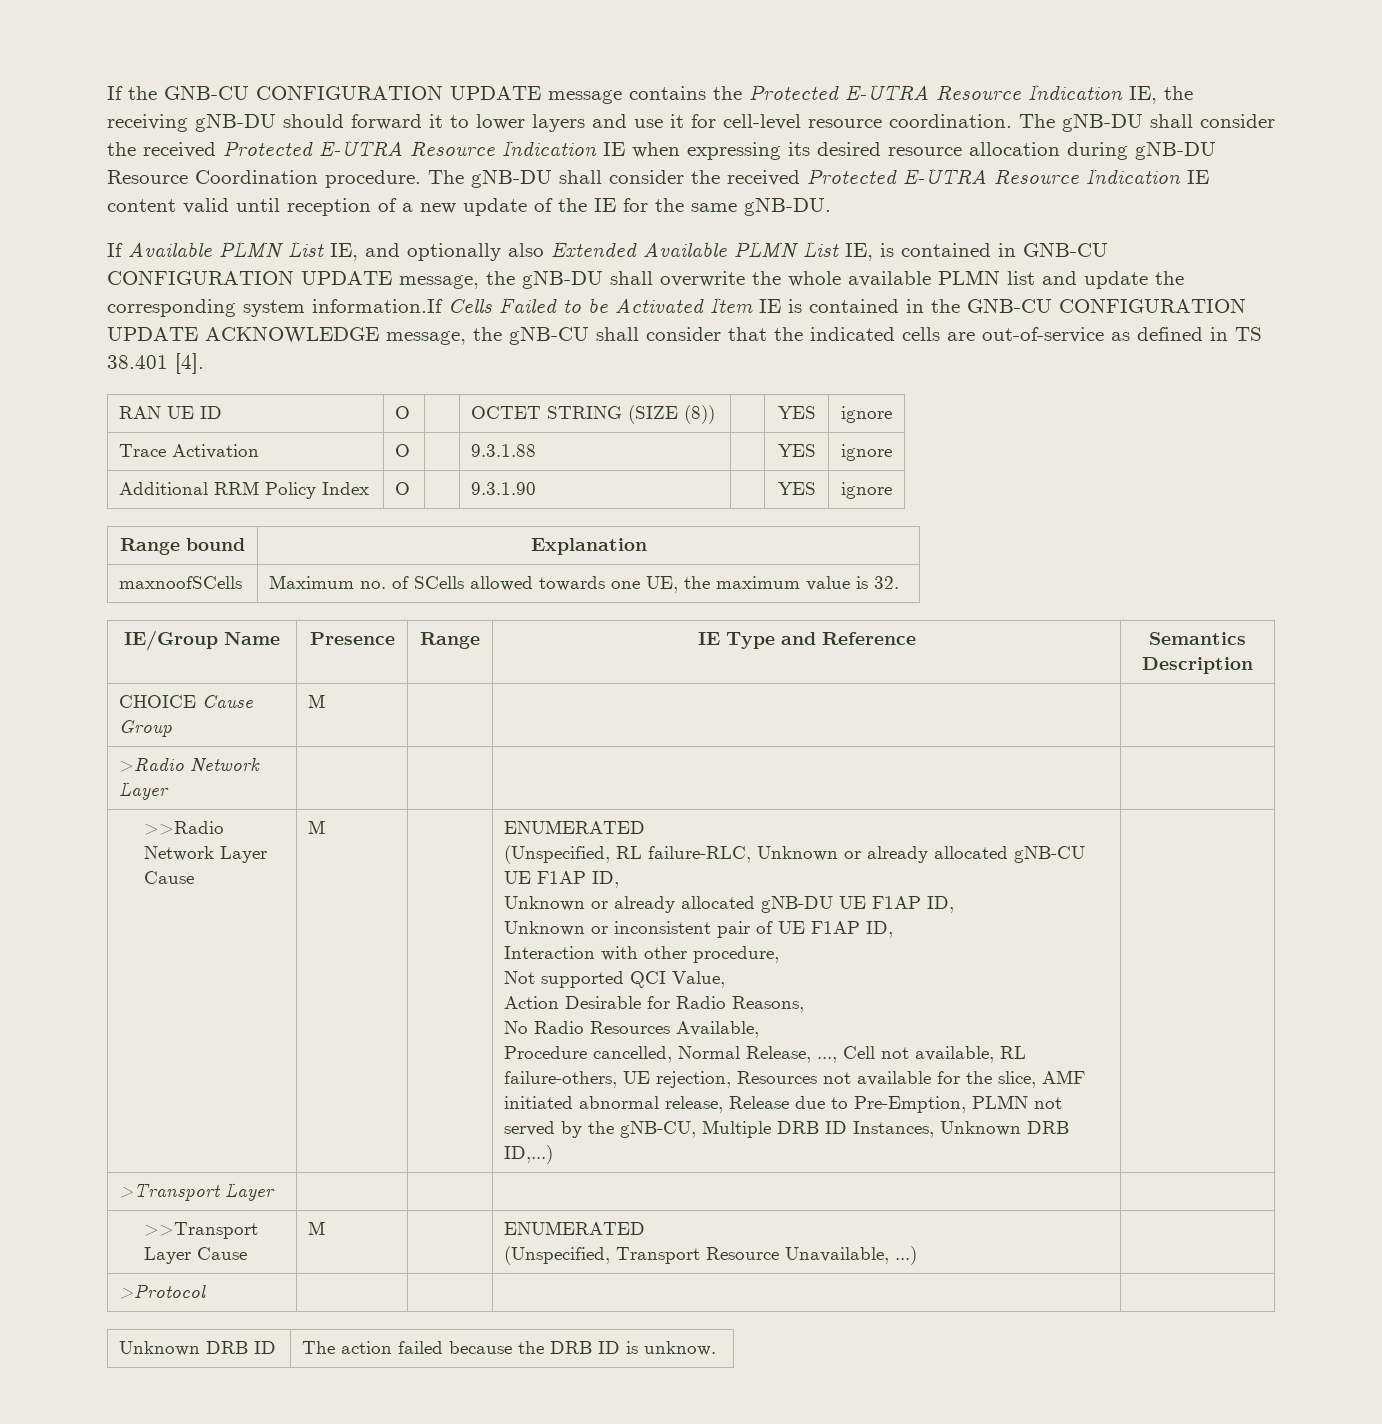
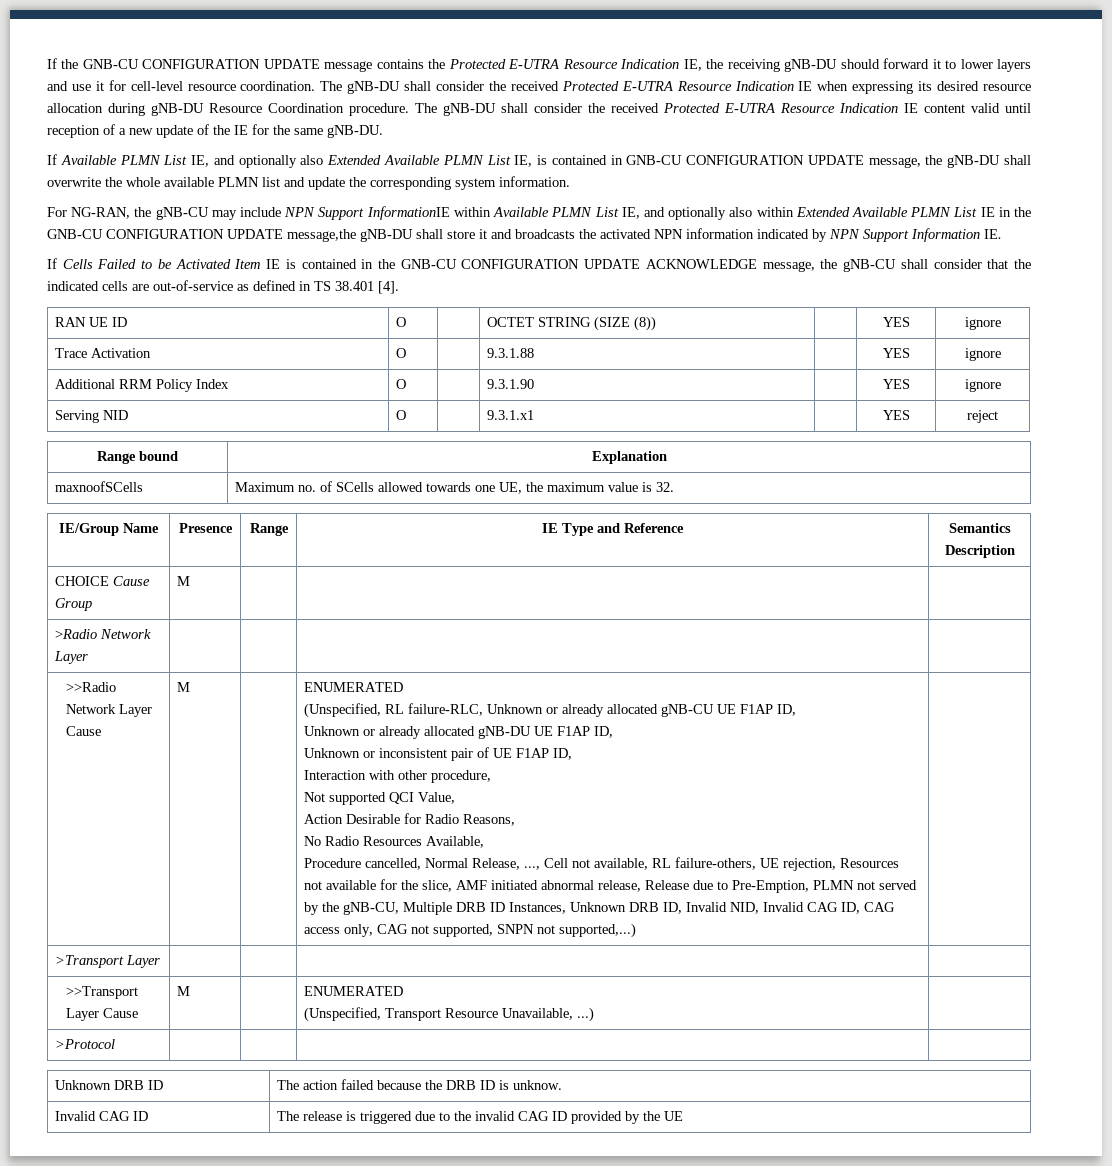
- If Available PLMN List IE, and optionally also Extended Available PLMN List IE, is contained in GNB-CU CONFIGURATION UPDATE message, the gNB-DU shall overwrite the whole available PLMN list and update the corresponding system information.If Cells Failed to be Activated Item IE is contained in the GNB-CU CONFIGURATION UPDATE ACKNOWLEDGE message, the gNB-CU shall consider that the indicated cells are out-of-service as defined in TS 38.401 [4].
+ If Available PLMN List IE, and optionally also Extended Available PLMN List IE, is contained in GNB-CU CONFIGURATION UPDATE message, the gNB-DU shall overwrite the whole available PLMN list and update the corresponding system information.
+ For NG-RAN, the gNB-CU may include NPN Support InformationIE within Available PLMN List IE, and optionally also within Extended Available PLMN List IE in the GNB-CU CONFIGURATION UPDATE message,the gNB-DU shall store it and broadcasts the activated NPN information indicated by NPN Support Information IE.
+ If Cells Failed to be Activated Item IE is contained in the GNB-CU CONFIGURATION UPDATE ACKNOWLEDGE message, the gNB-CU shall consider that the indicated cells are out-of-service as defined in TS 38.401 [4].
+ Serving NID | O | | 9.3.1.x1 | | YES | reject
- Procedure cancelled, Normal Release, ..., Cell not available, RL failure-others, UE rejection, Resources not available for the slice, AMF initiated abnormal release, Release due to Pre-Emption, PLMN not served by the gNB-CU, Multiple DRB ID Instances, Unknown DRB ID,...)
+ Procedure cancelled, Normal Release, ..., Cell not available, RL failure-others, UE rejection, Resources not available for the slice, AMF initiated abnormal release, Release due to Pre-Emption, PLMN not served by the gNB-CU, Multiple DRB ID Instances, Unknown DRB ID, Invalid NID, Invalid CAG ID, CAG access only, CAG not supported, SNPN not supported,...)
+ Invalid CAG ID | The release is triggered due to the invalid CAG ID provided by the UE

